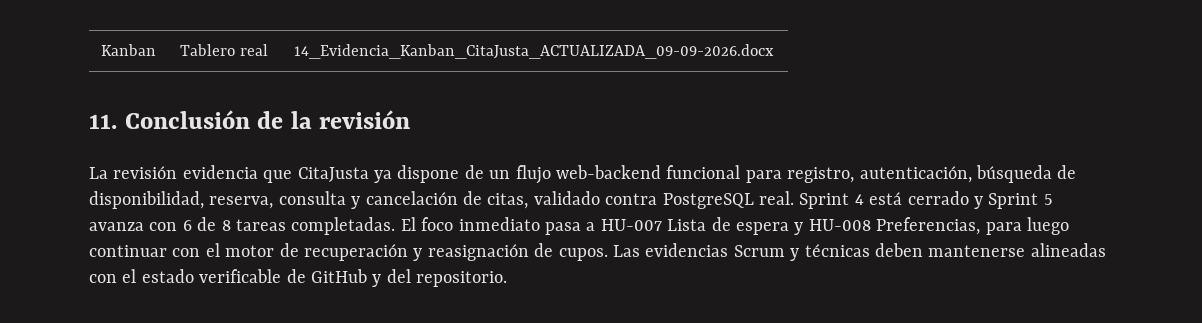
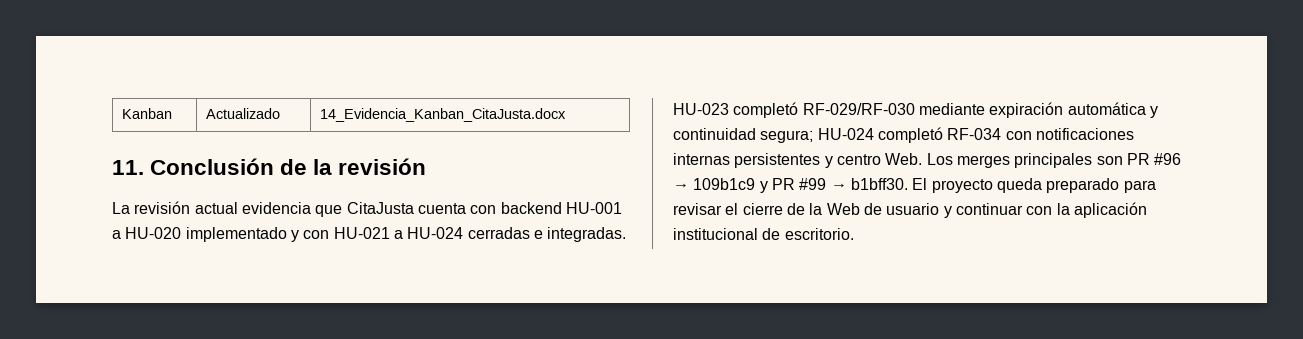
- Kanban | Tablero real | 14_Evidencia_Kanban_CitaJusta_ACTUALIZADA_09-09-2026.docx
+ Kanban | Actualizado | 14_Evidencia_Kanban_CitaJusta.docx
- La revisión evidencia que CitaJusta ya dispone de un flujo web-backend funcional para registro, autenticación, búsqueda de disponibilidad, reserva, consulta y cancelación de citas, validado contra PostgreSQL real. Sprint 4 está cerrado y Sprint 5 avanza con 6 de 8 tareas completadas. El foco inmediato pasa a HU-007 Lista de espera y HU-008 Preferencias, para luego continuar con el motor de recuperación y reasignación de cupos. Las evidencias Scrum y técnicas deben mantenerse alineadas con el estado verificable de GitHub y del repositorio.
+ La revisión actual evidencia que CitaJusta cuenta con backend HU-001 a HU-020 implementado y con HU-021 a HU-024 cerradas e integradas. HU-023 completó RF-029/RF-030 mediante expiración automática y continuidad segura; HU-024 completó RF-034 con notificaciones internas persistentes y centro Web. Los merges principales son PR #96 → 109b1c9 y PR #99 → b1bff30. El proyecto queda preparado para revisar el cierre de la Web de usuario y continuar con la aplicación institucional de escritorio.

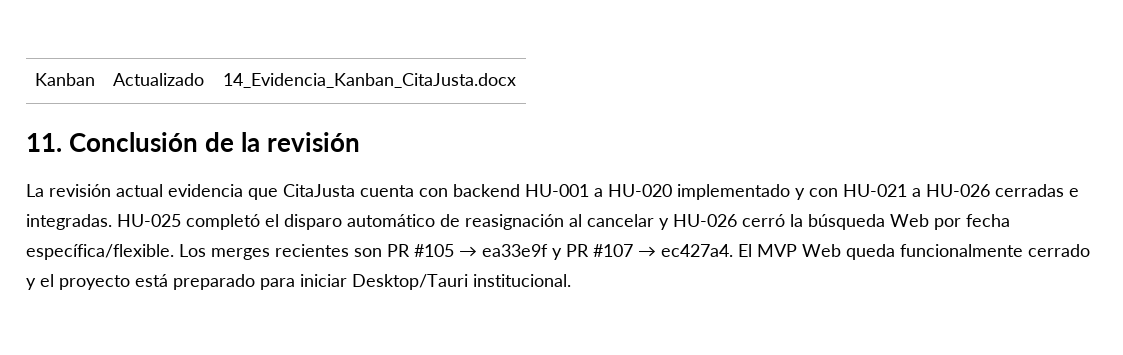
- La revisión actual evidencia que CitaJusta cuenta con backend HU-001 a HU-020 implementado y con HU-021 a HU-024 cerradas e integradas.
+ La revisión actual evidencia que CitaJusta cuenta con backend HU-001 a HU-020 implementado y con HU-021 a HU-026 cerradas e integradas.
- HU-023 completó RF-029/RF-030 mediante expiración automática y continuidad segura; HU-024 completó RF-034 con notificaciones internas persistentes y centro Web. Los merges principales son PR #96 → 109b1c9 y PR #99 → b1bff30. El proyecto queda preparado para revisar el cierre de la Web de usuario y continuar con la aplicación institucional de escritorio.
+ HU-025 completó el disparo automático de reasignación al cancelar y HU-026 cerró la búsqueda Web por fecha específica/flexible. Los merges recientes son PR #105 → ea33e9f y PR #107 → ec427a4. El MVP Web queda funcionalmente cerrado y el proyecto está preparado para iniciar Desktop/Tauri institucional.

